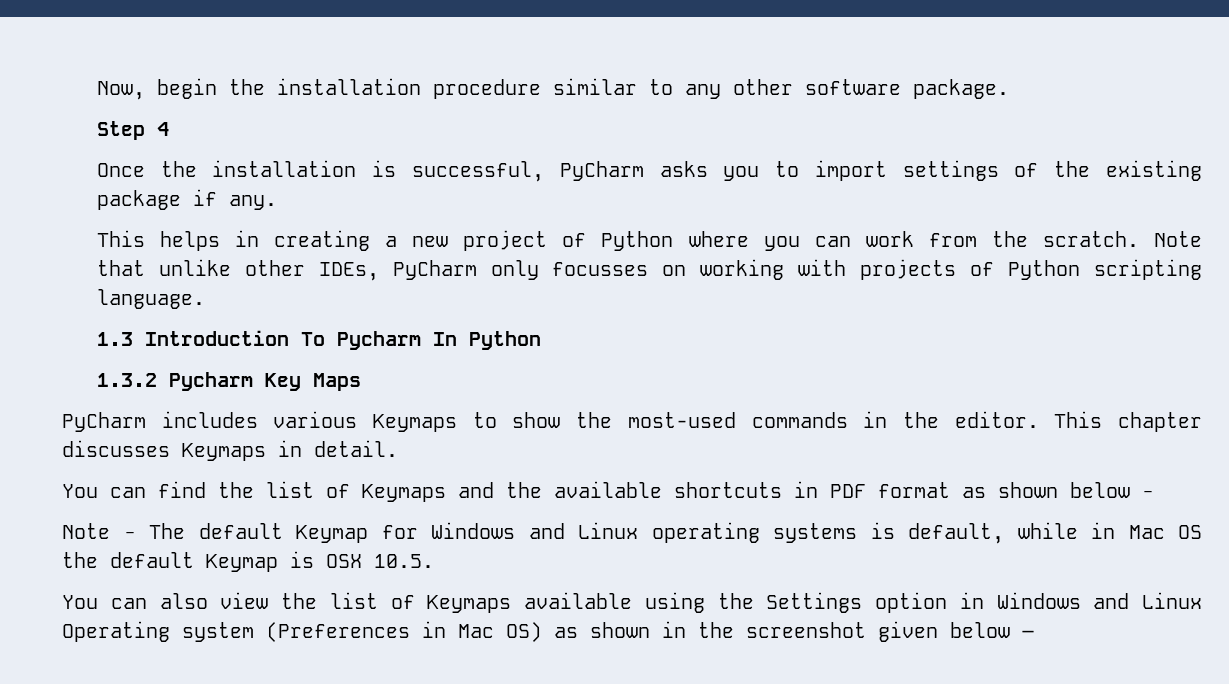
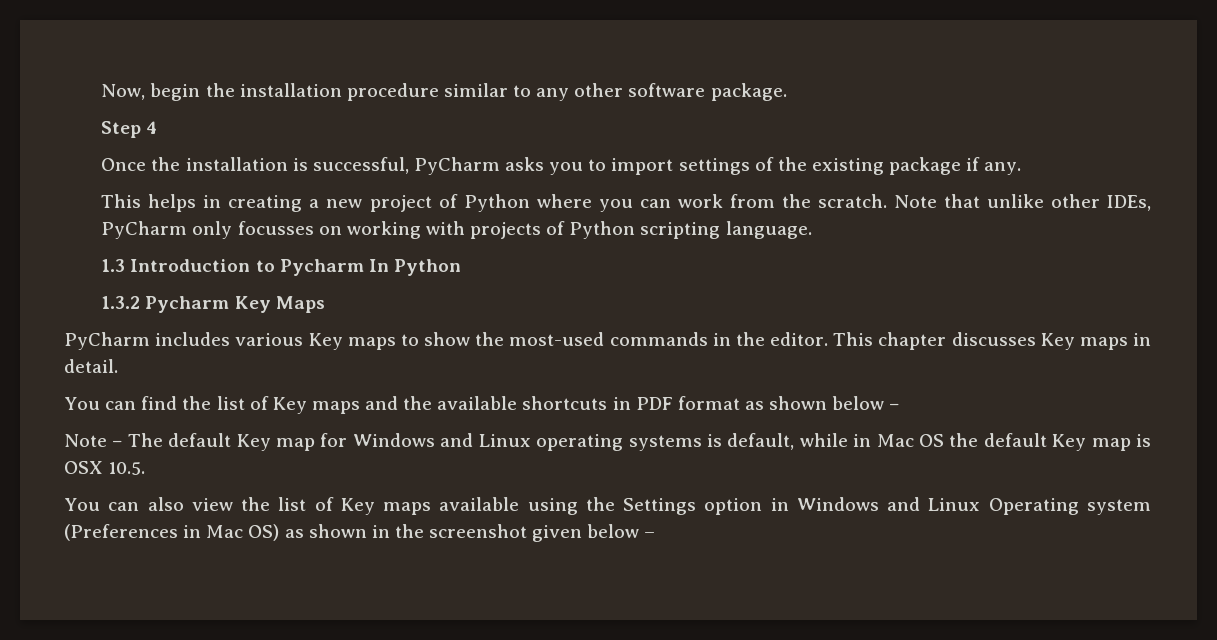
- 1.3 Introduction To Pycharm In Python
+ 1.3 Introduction to Pycharm In Python
- PyCharm includes various Keymaps to show the most-used commands in the editor.
+ PyCharm includes various Key maps to show the most-used commands in the editor.
- This chapter discusses Keymaps in detail.
+ This chapter discusses Key maps in detail.
- You can find the list of Keymaps and the available shortcuts in PDF format as shown below −
+ You can find the list of Key maps and the available shortcuts in PDF format as shown below −
- Note − The default Keymap for Windows and Linux operating systems is default, while in Mac OS the default Keymap is OSX 10.5.
+ Note − The default Key map for Windows and Linux operating systems is default, while in Mac OS the default Key map is OSX 10.5.
- You can also view the list of Keymaps available using the Settings option in Windows and Linux Operating system (Preferences in Mac OS) as shown in the screenshot given below –
+ You can also view the list of Key maps available using the Settings option in Windows and Linux Operating system (Preferences in Mac OS) as shown in the screenshot given below –

